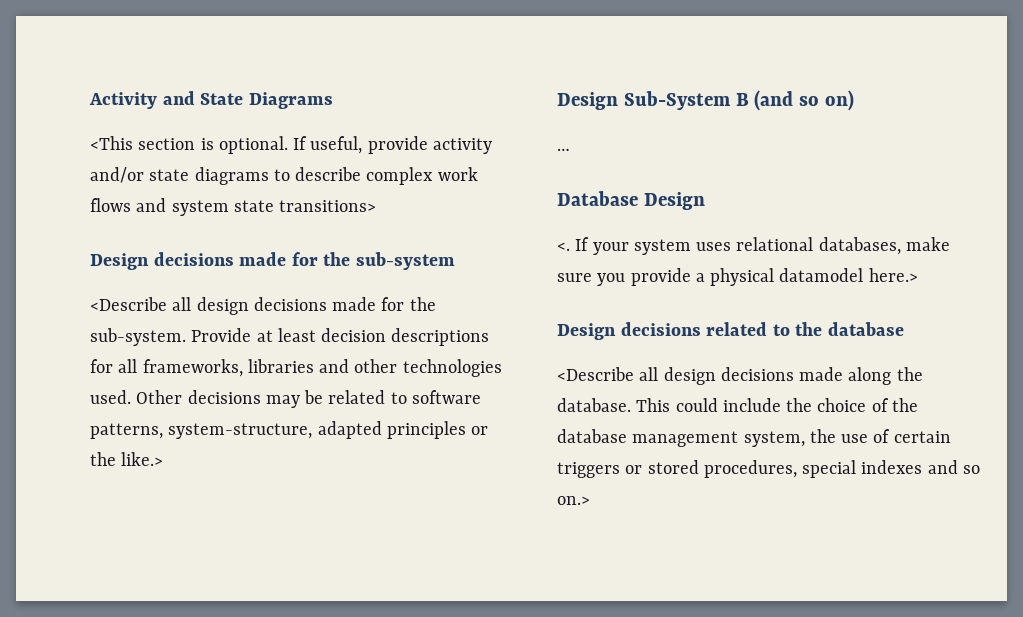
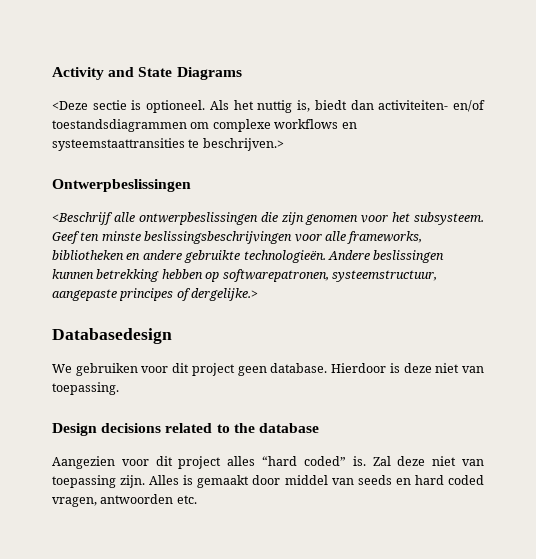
- <This section is optional. If useful, provide activity and/or state diagrams to describe complex work flows and system state transitions>
- Design decisions made for the sub-system
- <Describe all design decisions made for the sub-system. Provide at least decision descriptions for all frameworks, libraries and other technologies used. Other decisions may be related to software patterns, system-structure, adapted principles or the like.>
- Design Sub-System B (and so on)
- …
- Database Design
- <. If your system uses relational databases, make sure you provide a physical datamodel here.>
+ <Deze sectie is optioneel. Als het nuttig is, biedt dan activiteiten- en/of toestandsdiagrammen om complexe workflows en systeemstaattransities te beschrijven.>
+ Ontwerpbeslissingen
+ <Beschrijf alle ontwerpbeslissingen die zijn genomen voor het subsysteem. Geef ten minste beslissingsbeschrijvingen voor alle frameworks, bibliotheken en andere gebruikte technologieën. Andere beslissingen kunnen betrekking hebben op softwarepatronen, systeemstructuur, aangepaste principes of dergelijke.>
+ Databasedesign
+ We gebruiken voor dit project geen database. Hierdoor is deze niet van toepassing.
- <Describe all design decisions made along the database. This could include the choice of the database management system, the use of certain triggers or stored procedures, special indexes and so on.>
+ Aangezien voor dit project alles “hard coded” is. Zal deze niet van toepassing zijn. Alles is gemaakt door middel van seeds en hard coded vragen, antwoorden etc.

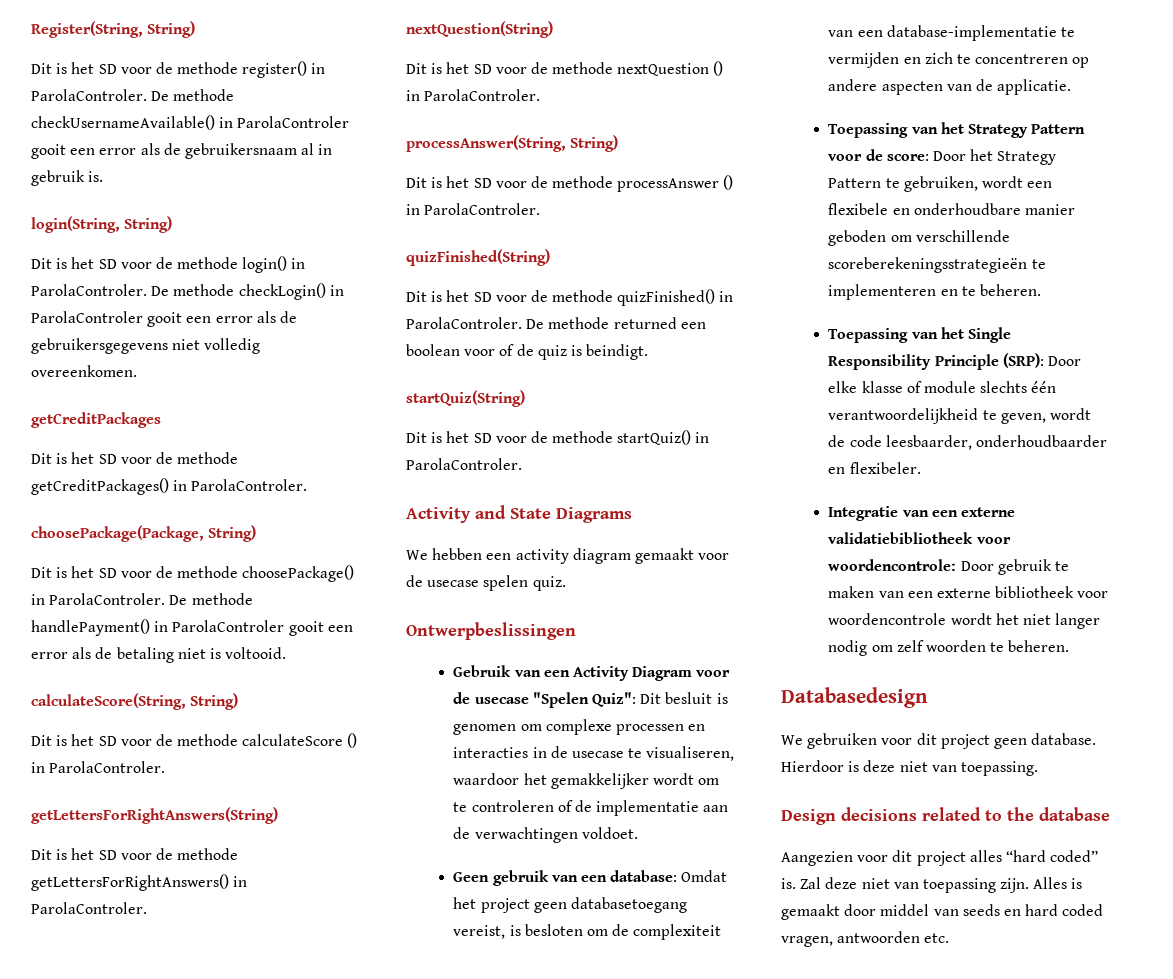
+ Register(String, String)
+ Dit is het SD voor de methode register() in ParolaControler. De methode checkUsernameAvailable() in ParolaControler gooit een error als de gebruikersnaam al in gebruik is.
+ login(String, String)
+ Dit is het SD voor de methode login() in ParolaControler. De methode checkLogin() in ParolaControler gooit een error als de gebruikersgegevens niet volledig overeenkomen.
+ getCreditPackages
+ Dit is het SD voor de methode getCreditPackages() in ParolaControler.
+ choosePackage(Package, String)
+ Dit is het SD voor de methode choosePackage() in ParolaControler. De methode handlePayment() in ParolaControler gooit een error als de betaling niet is voltooid.
+ calculateScore(String, String)
+ Dit is het SD voor de methode calculateScore () in ParolaControler.
+ getLettersForRightAnswers(String)
+ Dit is het SD voor de methode getLettersForRightAnswers() in ParolaControler.
+ nextQuestion(String)
+ Dit is het SD voor de methode nextQuestion () in ParolaControler.
+ processAnswer(String, String)
+ Dit is het SD voor de methode processAnswer () in ParolaControler.
+ quizFinished(String)
+ Dit is het SD voor de methode quizFinished() in ParolaControler. De methode returned een boolean voor of de quiz is beindigt.
+ startQuiz(String)
+ Dit is het SD voor de methode startQuiz() in ParolaControler.
  Activity and State Diagrams
- <Deze sectie is optioneel. Als het nuttig is, biedt dan activiteiten- en/of toestandsdiagrammen om complexe workflows en systeemstaattransities te beschrijven.>
+ We hebben een activity diagram gemaakt voor de usecase spelen quiz.
  Ontwerpbeslissingen
- <Beschrijf alle ontwerpbeslissingen die zijn genomen voor het subsysteem. Geef ten minste beslissingsbeschrijvingen voor alle frameworks, bibliotheken en andere gebruikte technologieën. Andere beslissingen kunnen betrekking hebben op softwarepatronen, systeemstructuur, aangepaste principes of dergelijke.>
+ Gebruik van een Activity Diagram voor de usecase "Spelen Quiz": Dit besluit is genomen om complexe processen en interacties in de usecase te visualiseren, waardoor het gemakkelijker wordt om te controleren of de implementatie aan de verwachtingen voldoet.
+ Geen gebruik van een database: Omdat het project geen databasetoegang vereist, is besloten om de complexiteit van een database-implementatie te vermijden en zich te concentreren op andere aspecten van de applicatie.
+ Toepassing van het Strategy Pattern voor de score: Door het Strategy Pattern te gebruiken, wordt een flexibele en onderhoudbare manier geboden om verschillende scoreberekeningsstrategieën te implementeren en te beheren.
+ Toepassing van het Single Responsibility Principle (SRP): Door elke klasse of module slechts één verantwoordelijkheid te geven, wordt de code leesbaarder, onderhoudbaarder en flexibeler.
+ Integratie van een externe validatiebibliotheek voor woordencontrole: Door gebruik te maken van een externe bibliotheek voor woordencontrole wordt het niet langer nodig om zelf woorden te beheren.

